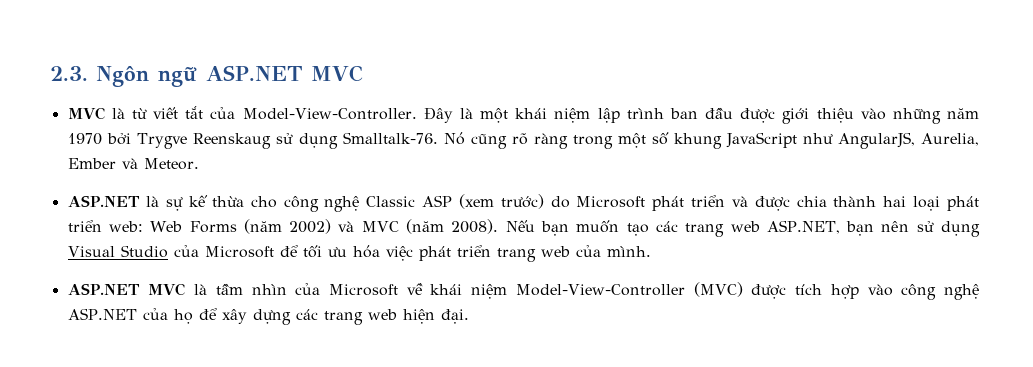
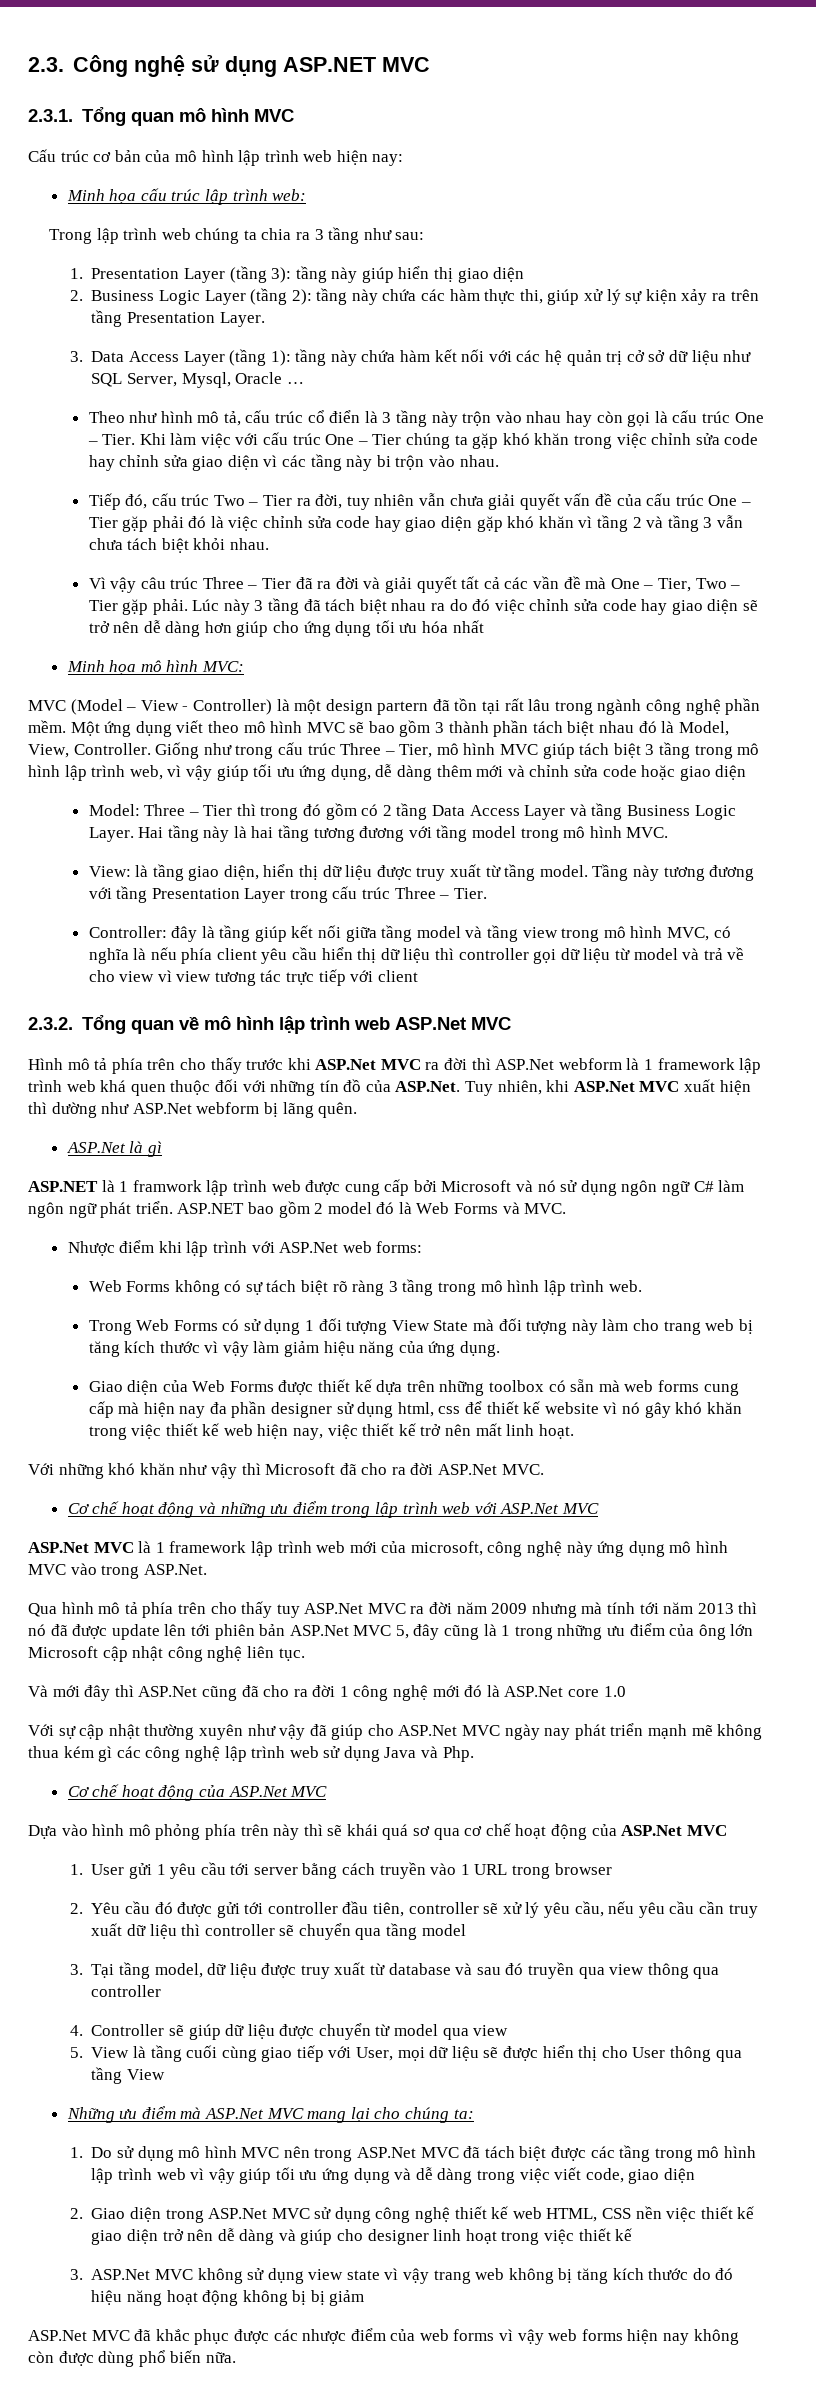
- 2.3. Ngôn ngữ ASP.NET MVC
- MVC là từ viết tắt của Model-View-Controller. Đây là một khái niệm lập trình ban đầu được giới thiệu vào những năm 1970 bởi Trygve Reenskaug sử dụng Smalltalk-76. Nó cũng rõ ràng trong một số khung JavaScript như AngularJS, Aurelia, Ember và Meteor.
- ASP.NET là sự kế thừa cho công nghệ Classic ASP (xem trước) do Microsoft phát triển và được chia thành hai loại phát triển web: Web Forms (năm 2002) và MVC (năm 2008). Nếu bạn muốn tạo các trang web ASP.NET, bạn nên sử dụng Visual Studio của Microsoft để tối ưu hóa việc phát triển trang web của mình.
- ASP.NET MVC là tầm nhìn của Microsoft về khái niệm Model-View-Controller (MVC) được tích hợp vào công nghệ ASP.NET của họ để xây dựng các trang web hiện đại.
+ 2.3. Công nghệ sử dụng ASP.NET MVC
+ 2.3.1. Tổng quan mô hình MVC
+ Cấu trúc cơ bản của mô hình lập trình web hiện nay:
+ Minh họa cấu trúc lập trình web:
+ Trong lập trình web chúng ta chia ra 3 tầng như sau:
+ 1. Presentation Layer (tầng 3): tầng này giúp hiển thị giao diện
+ 2. Business Logic Layer (tầng 2): tầng này chứa các hàm thực thi, giúp xử lý sự kiện xảy ra trên tầng Presentation Layer.
+ 3. Data Access Layer (tầng 1): tầng này chứa hàm kết nối với các hệ quản trị cở sở dữ liệu như SQL Server, Mysql, Oracle …
+ Theo như hình mô tả, cấu trúc cổ điển là 3 tầng này trộn vào nhau hay còn gọi là cấu trúc One – Tier. Khi làm việc với cấu trúc One – Tier chúng ta gặp khó khăn trong việc chỉnh sửa code hay chỉnh sửa giao diện vì các tầng này bi trộn vào nhau.
+ Tiếp đó, cấu trúc Two – Tier ra đời, tuy nhiên vẫn chưa giải quyết vấn đề của cấu trúc One – Tier gặp phải đó là việc chỉnh sửa code hay giao diện gặp khó khăn vì tầng 2 và tầng 3 vẫn chưa tách biệt khỏi nhau.
+ Vì vậy câu trúc Three – Tier đã ra đời và giải quyết tất cả các vần đề mà One – Tier, Two – Tier gặp phải. Lúc này 3 tầng đã tách biệt nhau ra do đó việc chỉnh sửa code hay giao diện sẽ trở nên dễ dàng hơn giúp cho ứng dụng tối ưu hóa nhất
+ Minh họa mô hình MVC:
+ MVC (Model – View - Controller) là một design partern đã tồn tại rất lâu trong ngành công nghệ phần mềm. Một ứng dụng viết theo mô hình MVC sẽ bao gồm 3 thành phần tách biệt nhau đó là Model, View, Controller. Giống như trong cấu trúc Three – Tier, mô hình MVC giúp tách biệt 3 tầng trong mô hình lập trình web, vì vậy giúp tối ưu ứng dụng, dễ dàng thêm mới và chỉnh sửa code hoặc giao diện
+ Model: Three – Tier thì trong đó gồm có 2 tầng Data Access Layer và tầng Business Logic Layer. Hai tầng này là hai tầng tương đương với tầng model trong mô hình MVC.
+ View: là tầng giao diện, hiển thị dữ liệu được truy xuất từ tầng model. Tầng này tương đương với tầng Presentation Layer trong cấu trúc Three – Tier.
+ Controller: đây là tầng giúp kết nối giữa tầng model và tầng view trong mô hình MVC, có nghĩa là nếu phía client yêu cầu hiển thị dữ liệu thì controller gọi dữ liệu từ model và trả về cho view vì view tương tác trực tiếp với client
+ 2.3.2. Tổng quan về mô hình lập trình web ASP.Net MVC
+ Hình mô tả phía trên cho thấy trước khi ASP.Net MVC ra đời thì ASP.Net webform là 1 framework lập trình web khá quen thuộc đối với những tín đồ của ASP.Net. Tuy nhiên, khi ASP.Net MVC xuất hiện thì dường như ASP.Net webform bị lãng quên.
+ ASP.Net là gì
+ ASP.NET là 1 framwork lập trình web được cung cấp bởi Microsoft và nó sử dụng ngôn ngữ C# làm ngôn ngữ phát triển. ASP.NET bao gồm 2 model đó là Web Forms và MVC.
+ Nhược điểm khi lập trình với ASP.Net web forms:
+ Web Forms không có sự tách biệt rõ ràng 3 tầng trong mô hình lập trình web.
+ Trong Web Forms có sử dụng 1 đối tượng View State mà đối tượng này làm cho trang web bị tăng kích thước vì vậy làm giảm hiệu năng của ứng dụng.
+ Giao diện của Web Forms được thiết kế dựa trên những toolbox có sẵn mà web forms cung cấp mà hiện nay đa phần designer sử dụng html, css để thiết kế website vì nó gây khó khăn trong việc thiết kế web hiện nay, việc thiết kế trở nên mất linh hoạt.
+ Với những khó khăn như vậy thì Microsoft đã cho ra đời ASP.Net MVC.
+ Cơ chế hoạt động và những ưu điểm trong lập trình web với ASP.Net MVC
+ ASP.Net MVC là 1 framework lập trình web mới của microsoft, công nghệ này ứng dụng mô hình MVC vào trong ASP.Net.
+ Qua hình mô tả phía trên cho thấy tuy ASP.Net MVC ra đời năm 2009 nhưng mà tính tới năm 2013 thì nó đã được update lên tới phiên bản ASP.Net MVC 5, đây cũng là 1 trong những ưu điểm của ông lớn Microsoft cập nhật công nghệ liên tục.
+ Và mới đây thì ASP.Net cũng đã cho ra đời 1 công nghệ mới đó là ASP.Net core 1.0
+ Với sự cập nhật thường xuyên như vậy đã giúp cho ASP.Net MVC ngày nay phát triển mạnh mẽ không thua kém gì các công nghệ lập trình web sử dụng Java và Php.
+ Cơ chế hoạt động của ASP.Net MVC
+ Dựa vào hình mô phỏng phía trên này thì sẽ khái quá sơ qua cơ chế hoạt động của ASP.Net MVC
+ 1. User gửi 1 yêu cầu tới server bằng cách truyền vào 1 URL trong browser
+ 2. Yêu cầu đó được gửi tới controller đầu tiên, controller sẽ xử lý yêu cầu, nếu yêu cầu cần truy xuất dữ liệu thì controller sẽ chuyển qua tầng model
+ 3. Tại tầng model, dữ liệu được truy xuất từ database và sau đó truyền qua view thông qua controller
+ 4. Controller sẽ giúp dữ liệu được chuyển từ model qua view
+ 5. View là tầng cuối cùng giao tiếp với User, mọi dữ liệu sẽ được hiển thị cho User thông qua tầng View
+ Những ưu điểm mà ASP.Net MVC mang lại cho chúng ta:
+ 1. Do sử dụng mô hình MVC nên trong ASP.Net MVC đã tách biệt được các tầng trong mô hình lập trình web vì vậy giúp tối ưu ứng dụng và dễ dàng trong việc viết code, giao diện
+ 2. Giao diện trong ASP.Net MVC sử dụng công nghệ thiết kế web HTML, CSS nền việc thiết kế giao diện trở nên dễ dàng và giúp cho designer linh hoạt trong việc thiết kế
+ 3. ASP.Net MVC không sử dụng view state vì vậy trang web không bị tăng kích thước do đó hiệu năng hoạt động không bị bị giảm
+ ASP.Net MVC đã khắc phục được các nhược điểm của web forms vì vậy web forms hiện nay không còn được dùng phổ biến nữa.

